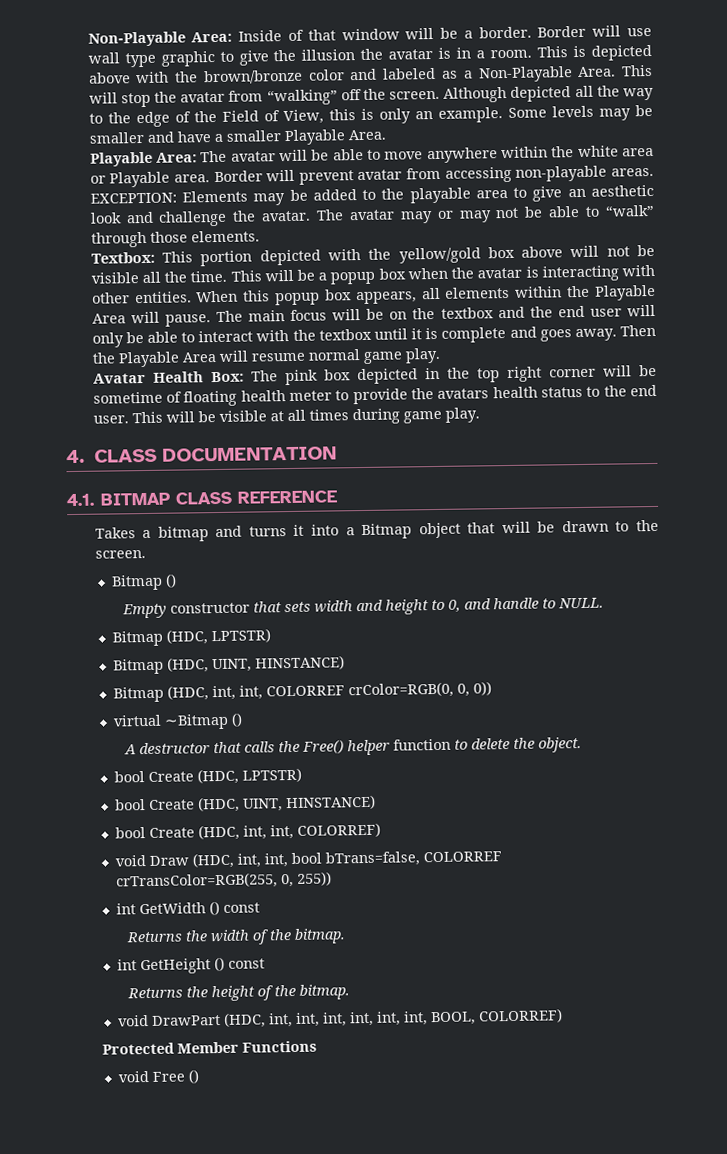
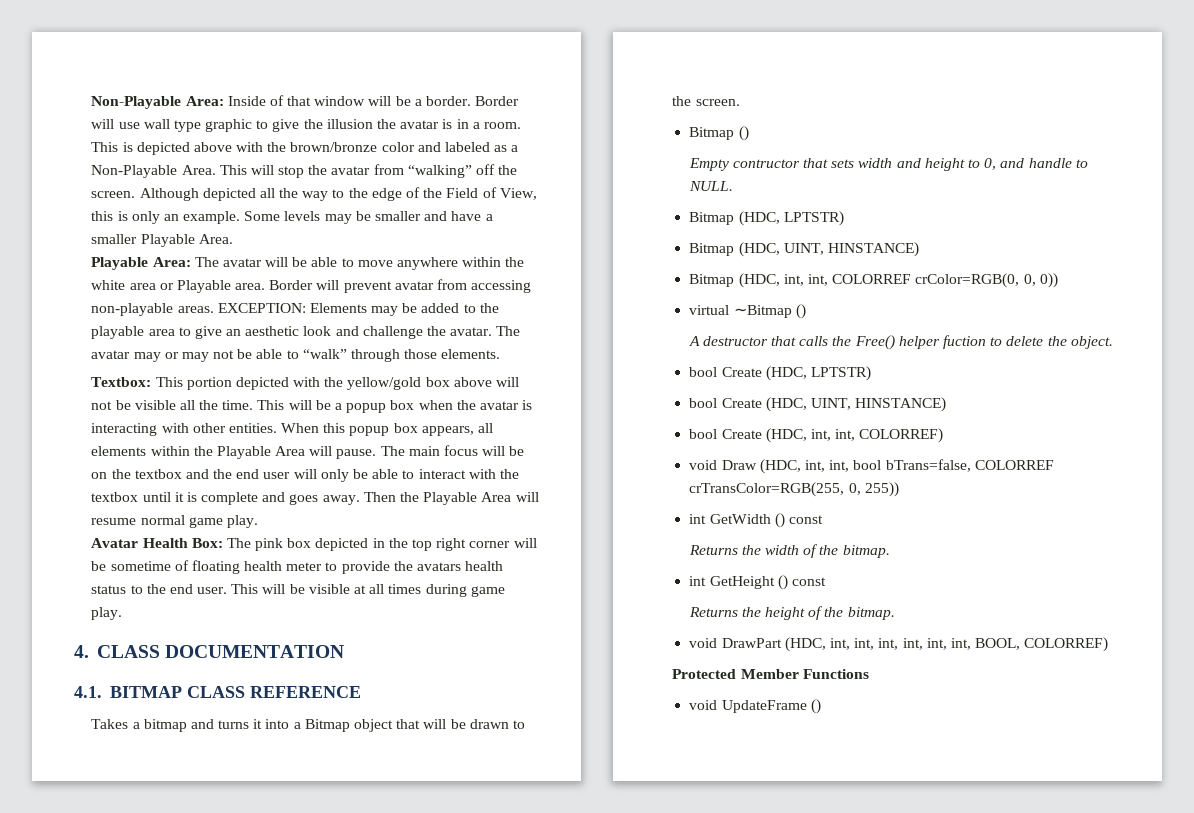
- Empty constructor that sets width and height to 0, and handle to NULL.
+ Empty contructor that sets width and height to 0, and handle to NULL.
- A destructor that calls the Free() helper function to delete the object.
+ A destructor that calls the Free() helper fuction to delete the object.
- void Free ()
+ void UpdateFrame ()

